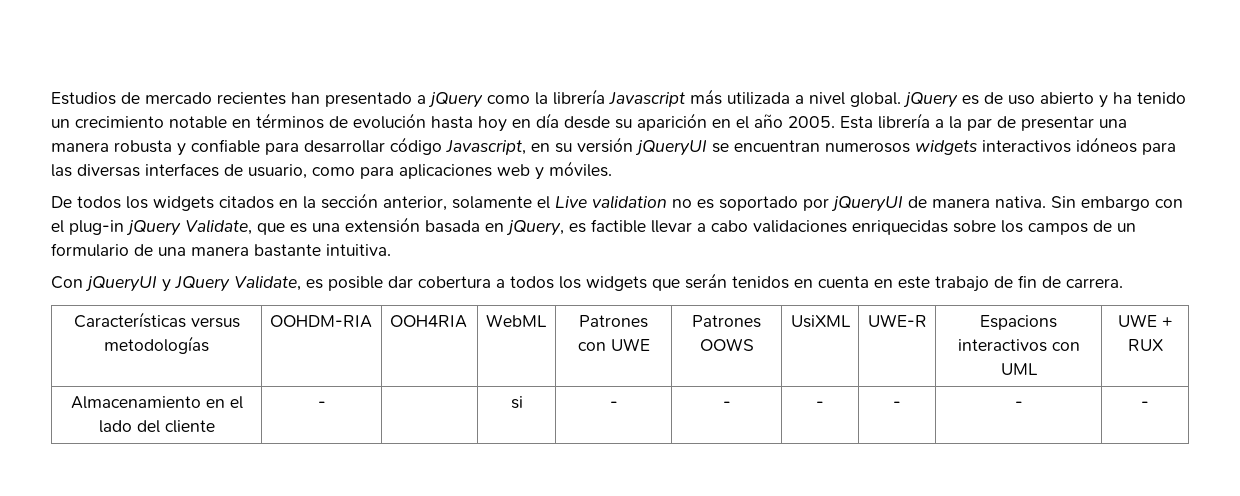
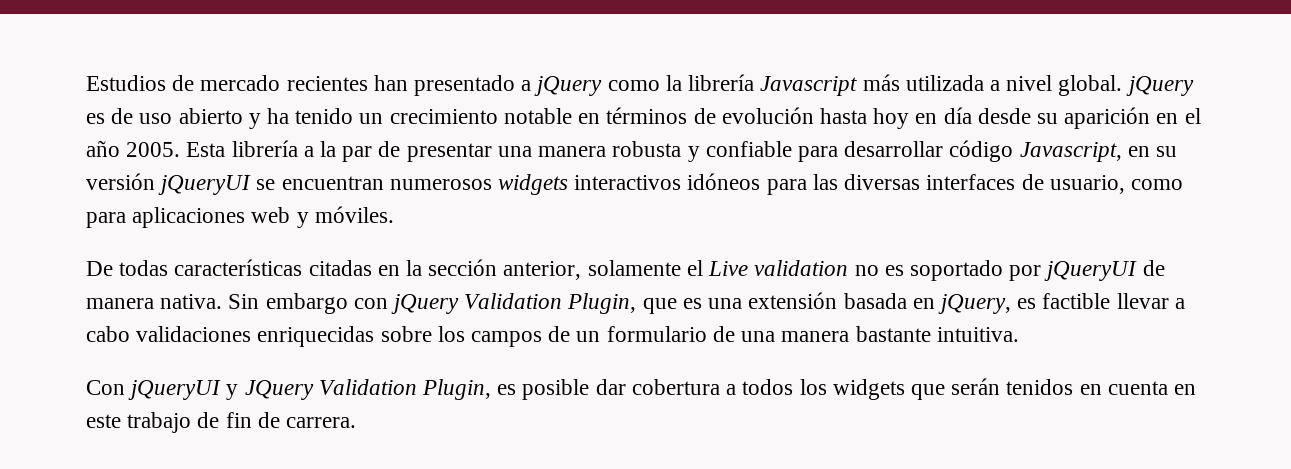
- De todos los widgets citados en la sección anterior, solamente el Live validation no es soportado por jQueryUI de manera nativa.
+ De todas características citadas en la sección anterior, solamente el Live validation no es soportado por jQueryUI de manera nativa.
- Sin embargo con el plug-in jQuery Validate, que es una extensión basada en jQuery, es factible llevar a cabo validaciones enriquecidas sobre los campos de un formulario de una manera bastante intuitiva.
+ Sin embargo con jQuery Validation Plugin, que es una extensión basada en jQuery, es factible llevar a cabo validaciones enriquecidas sobre los campos de un formulario de una manera bastante intuitiva.
- Con jQueryUI y JQuery Validate, es posible dar cobertura a todos los widgets que serán tenidos en cuenta en este trabajo de fin de carrera.
+ Con jQueryUI y JQuery Validation Plugin, es posible dar cobertura a todos los widgets que serán tenidos en cuenta en este trabajo de fin de carrera.
- Características versus metodologías | OOHDM-RIA | OOH4RIA | WebML | Patrones con UWE | Patrones OOWS | UsiXML | UWE-R | Espacions interactivos con UML | UWE + RUX
- Almacenamiento en el lado del cliente | - | | si | - | - | - | - | - | -

